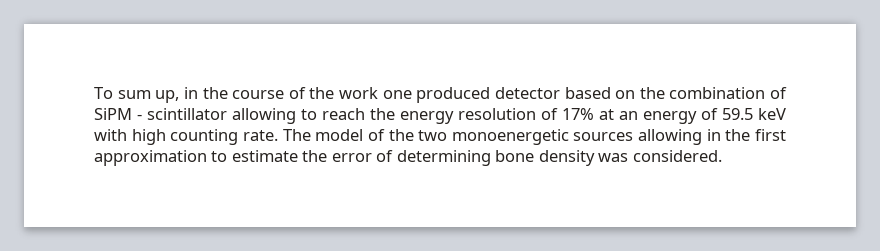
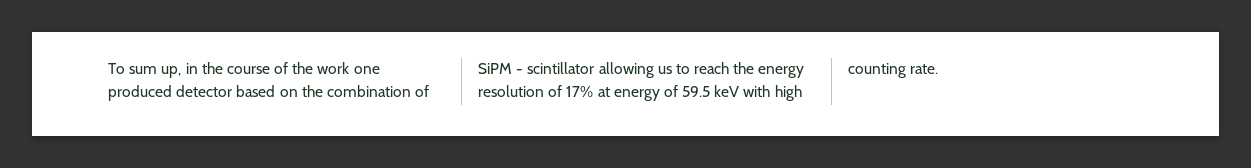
- To sum up, in the course of the work one produced detector based on the combination of SiPM - scintillator allowing to reach the energy resolution of 17% at an energy of 59.5 keV with high counting rate. The model of the two monoenergetic sources allowing in the first approximation to estimate the error of determining bone density was considered.
+ To sum up, in the course of the work one produced detector based on the combination of SiPM - scintillator allowing us to reach the energy resolution of 17% at energy of 59.5 keV with high counting rate.

